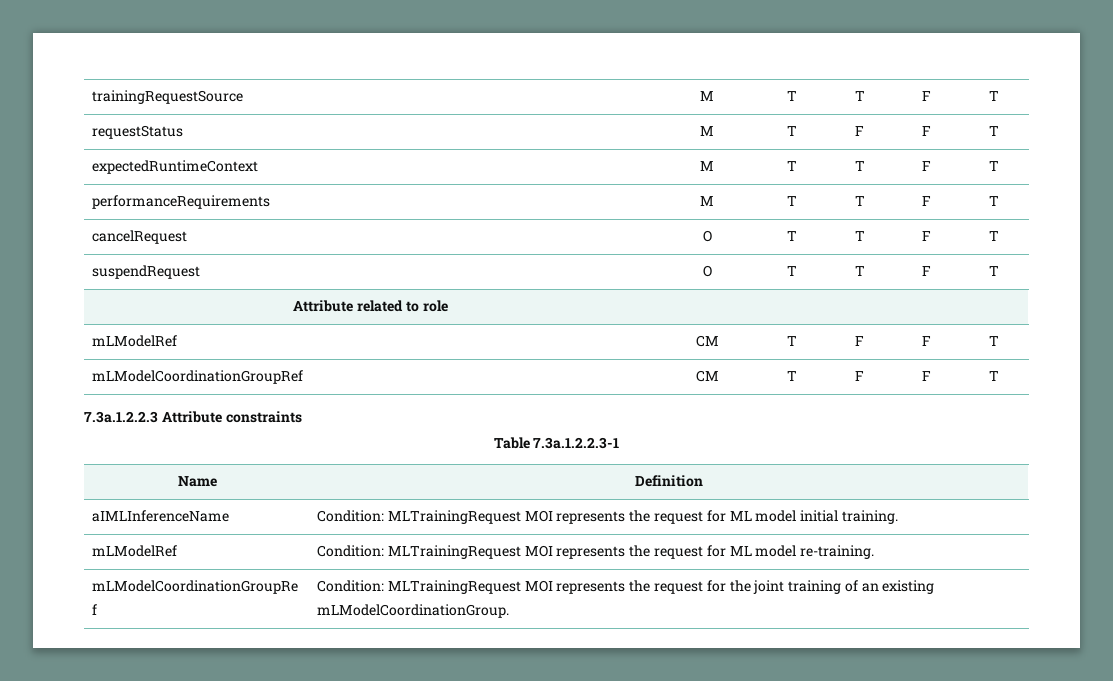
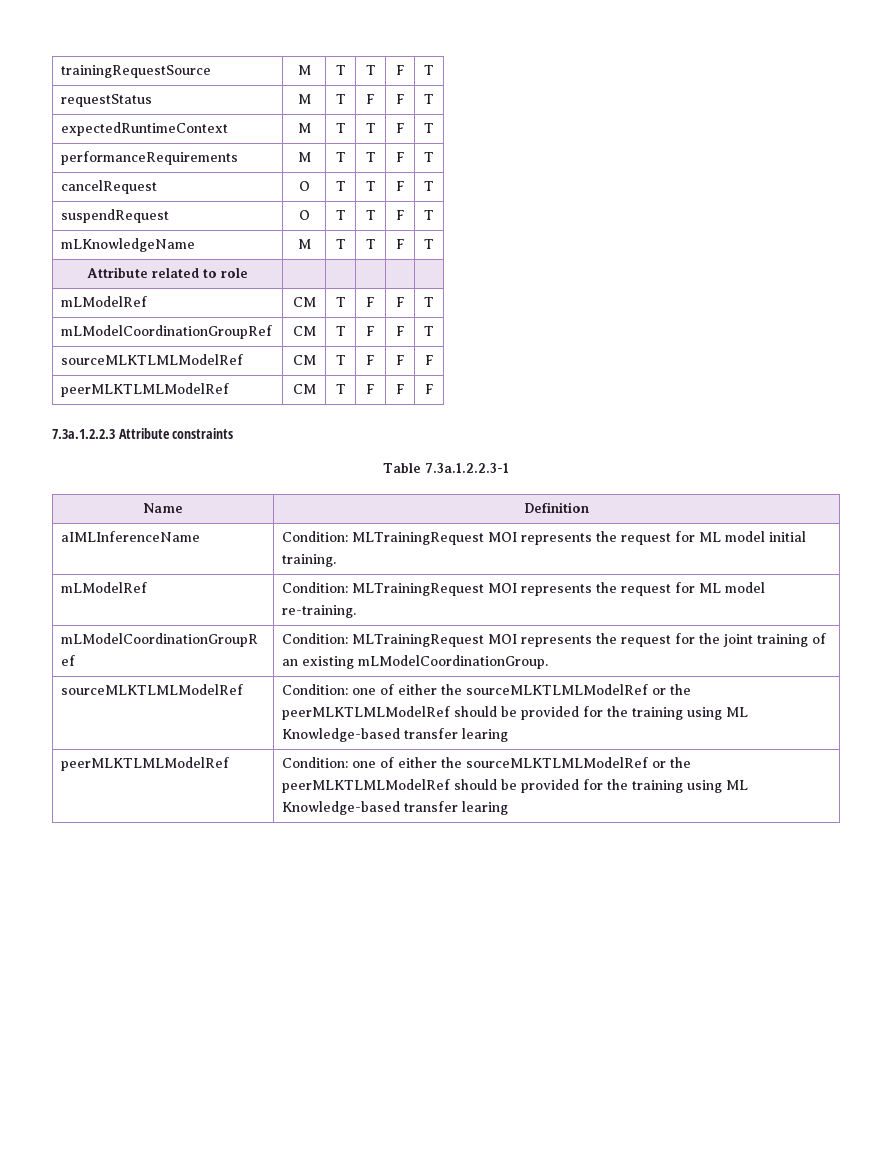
+ mLKnowledgeName | M | T | T | F | T
+ sourceMLKTLMLModelRef | CM | T | F | F | F
+ peerMLKTLMLModelRef | CM | T | F | F | F
+ sourceMLKTLMLModelRef | Condition: one of either the sourceMLKTLMLModelRef or the peerMLKTLMLModelRef should be provided for the training using ML Knowledge-based transfer learing
+ peerMLKTLMLModelRef | Condition: one of either the sourceMLKTLMLModelRef or the peerMLKTLMLModelRef should be provided for the training using ML Knowledge-based transfer learing

